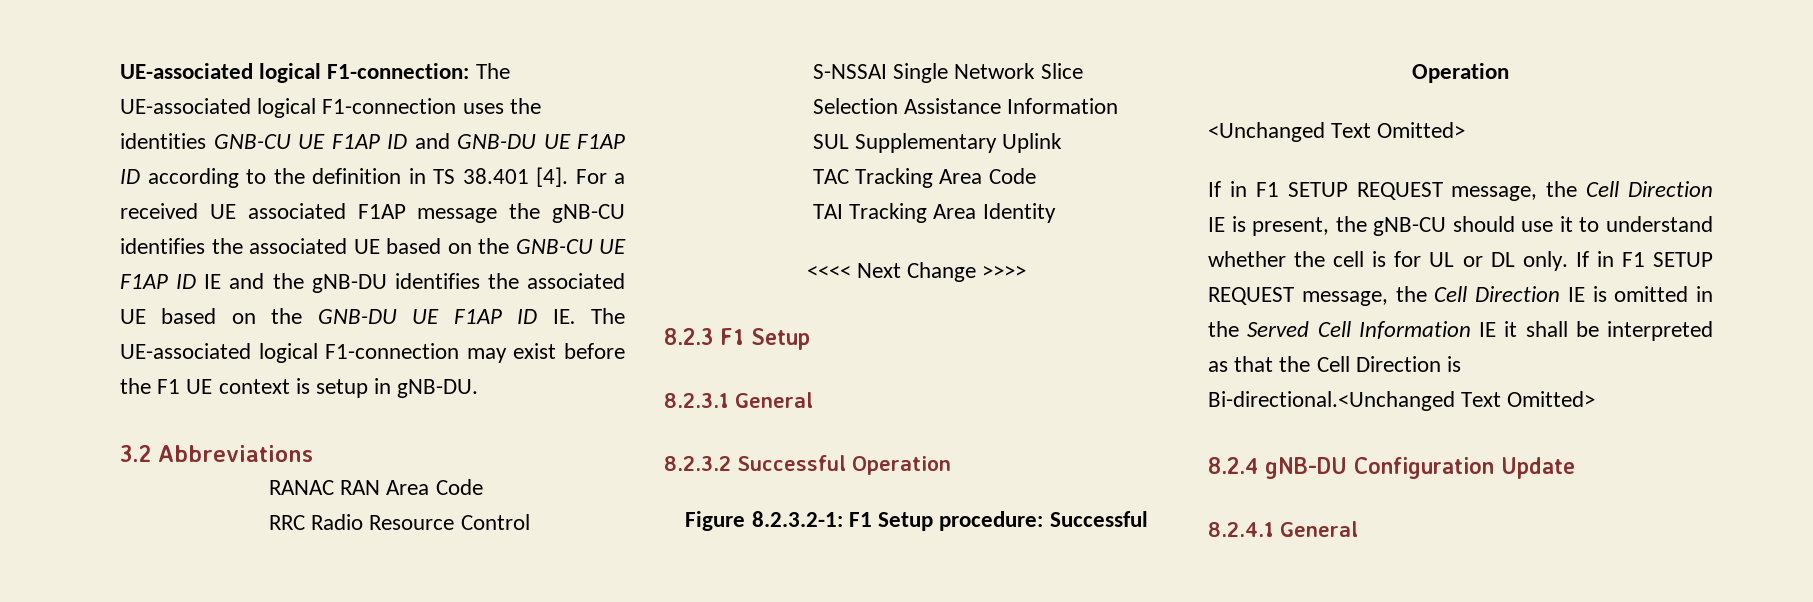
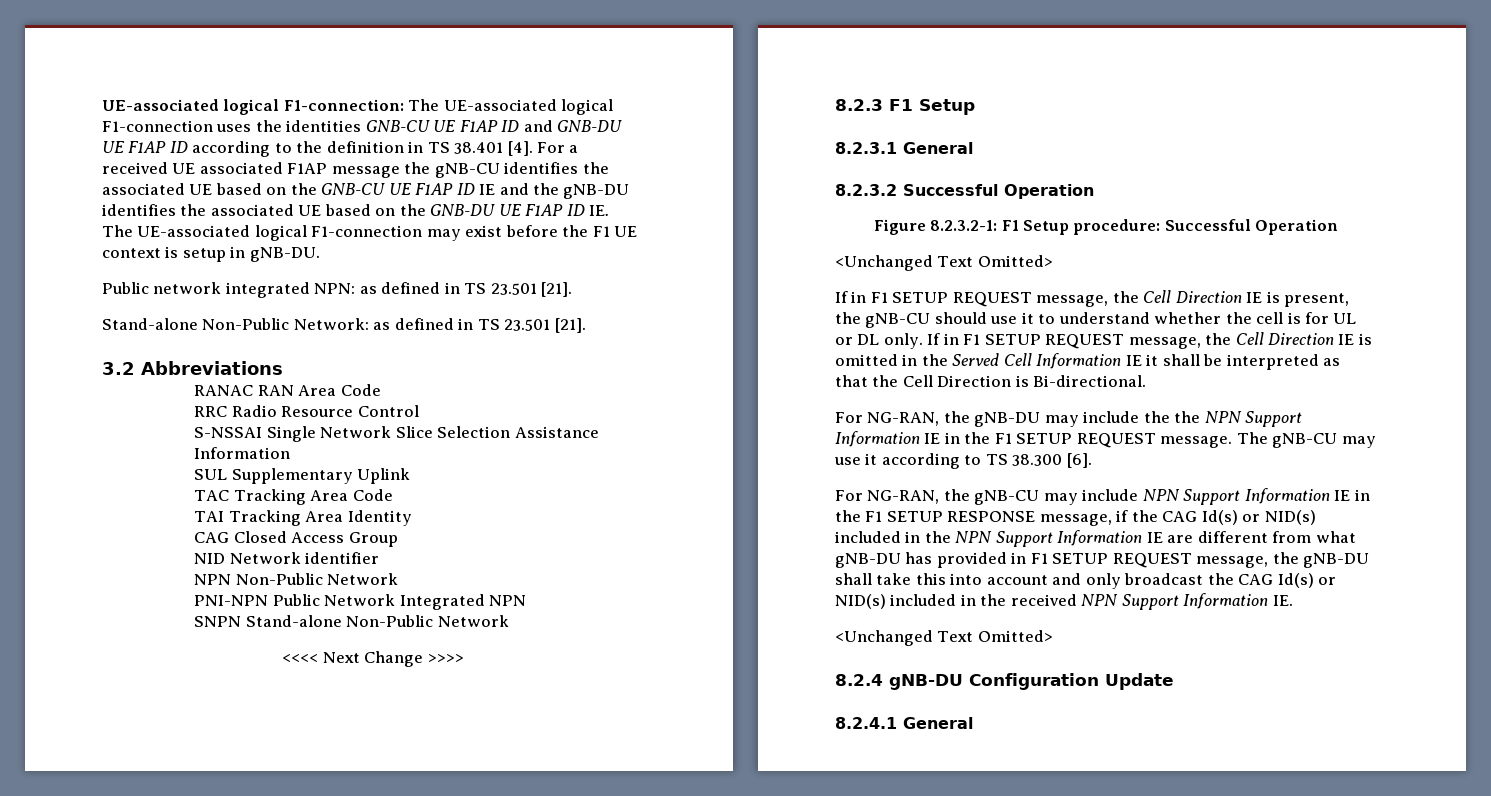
+ Public network integrated NPN: as defined in TS 23.501 [21].
+ Stand-alone Non-Public Network: as defined in TS 23.501 [21].
+ CAG Closed Access Group
+ NID Network identifier
+ NPN Non-Public Network
+ PNI-NPN Public Network Integrated NPN
+ SNPN Stand-alone Non-Public Network
- If in F1 SETUP REQUEST message, the Cell Direction IE is omitted in the Served Cell Information IE it shall be interpreted as that the Cell Direction is Bi-directional.<Unchanged Text Omitted>
+ If in F1 SETUP REQUEST message, the Cell Direction IE is omitted in the Served Cell Information IE it shall be interpreted as that the Cell Direction is Bi-directional.
+ For NG-RAN, the gNB-DU may include the the NPN Support Information IE in the F1 SETUP REQUEST message. The gNB-CU may use it according to TS 38.300 [6].
+ For NG-RAN, the gNB-CU may include NPN Support Information IE in the F1 SETUP RESPONSE message, if the CAG Id(s) or NID(s) included in the NPN Support Information IE are different from what gNB-DU has provided in F1 SETUP REQUEST message, the gNB-DU shall take this into account and only broadcast the CAG Id(s) or NID(s) included in the received NPN Support Information IE.
+ <Unchanged Text Omitted>

